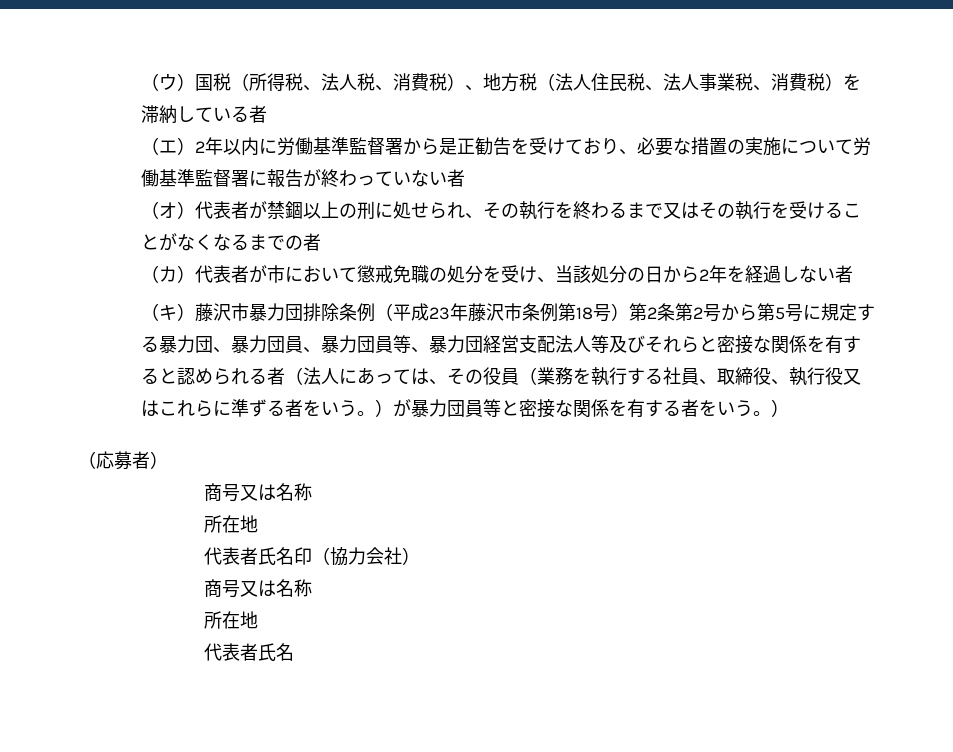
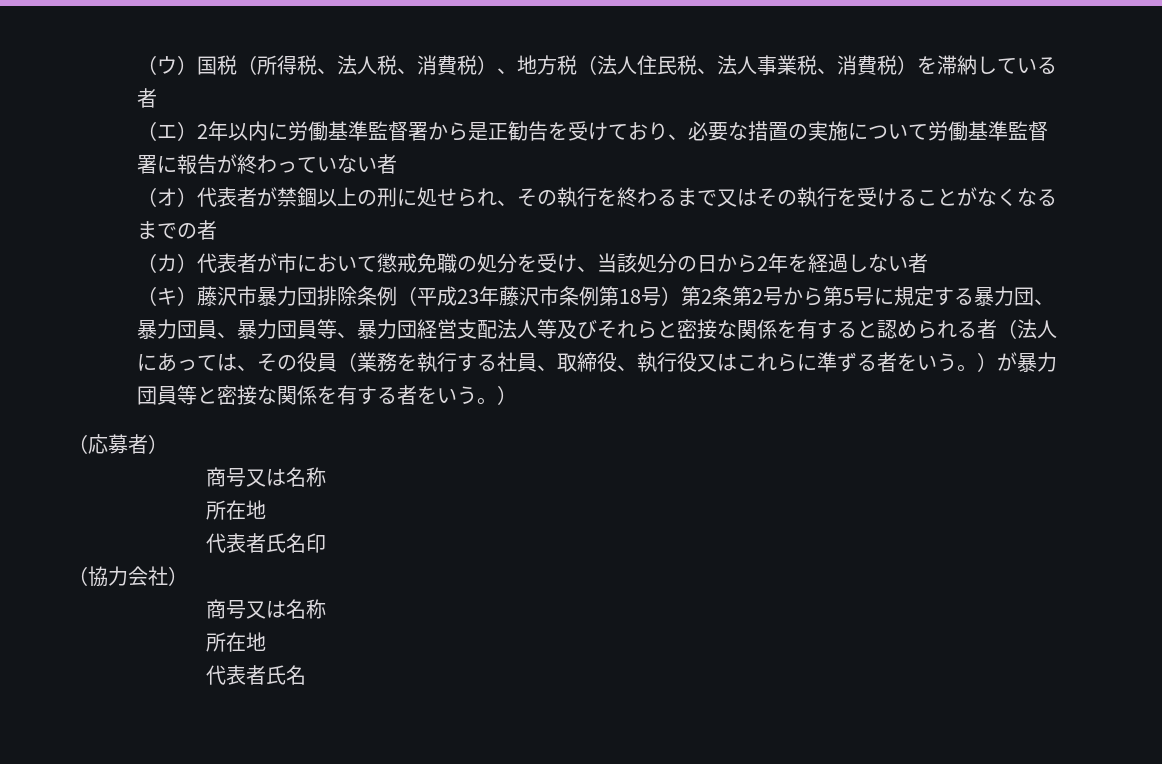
- 代表者氏名印（協力会社）
+ 代表者氏名印
+ （協力会社）

